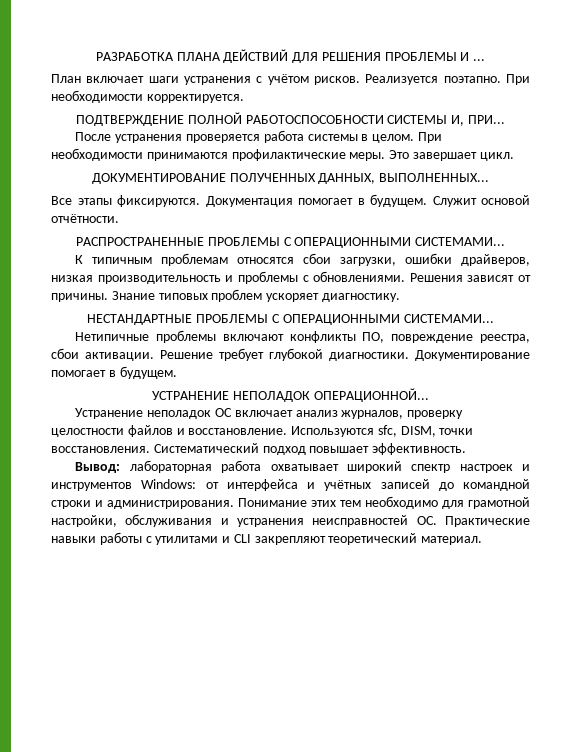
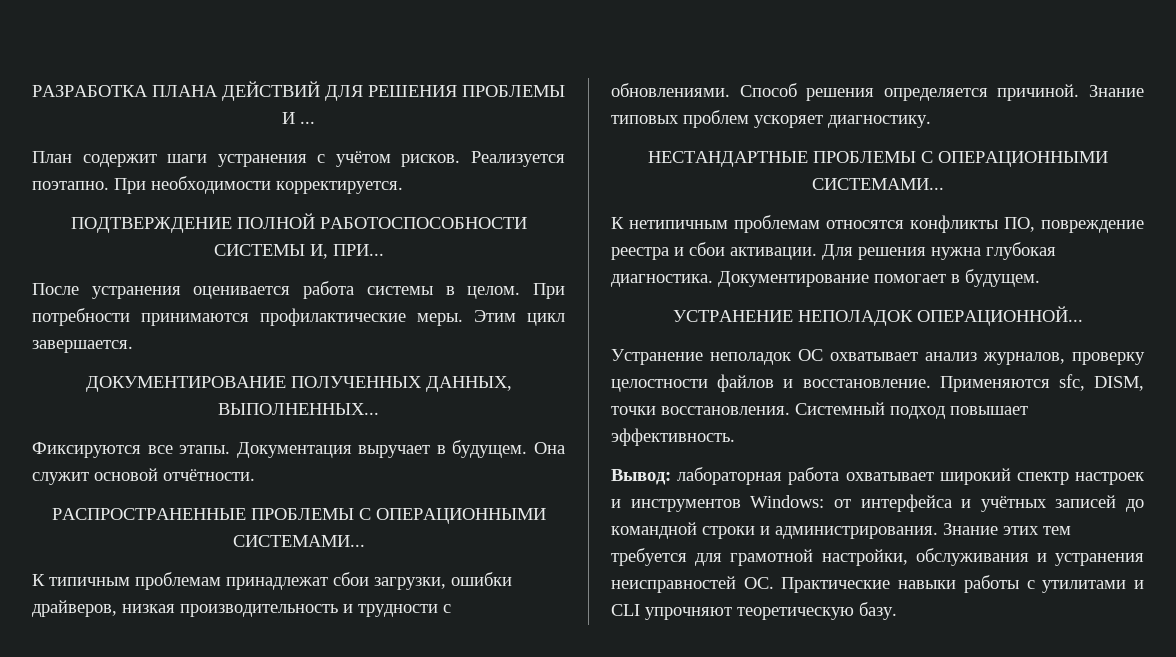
- План включает шаги устранения с учётом рисков.
+ План содержит шаги устранения с учётом рисков.
- После устранения проверяется работа системы в целом.
+ После устранения оценивается работа системы в целом.
- При необходимости принимаются профилактические меры.
+ При потребности принимаются профилактические меры.
- Это завершает цикл.
+ Этим цикл завершается.
- Все этапы фиксируются. Документация помогает в будущем. Служит основой отчётности.
+ Фиксируются все этапы. Документация выручает в будущем. Она служит основой отчётности.
- К типичным проблемам относятся сбои загрузки, ошибки драйверов, низкая производительность и проблемы с обновлениями.
+ К типичным проблемам принадлежат сбои загрузки, ошибки драйверов, низкая производительность и трудности с обновлениями.
- Решения зависят от причины.
+ Способ решения определяется причиной.
- Нетипичные проблемы включают конфликты ПО, повреждение реестра, сбои активации. Решение требует глубокой диагностики.
+ К нетипичным проблемам относятся конфликты ПО, повреждение реестра и сбои активации. Для решения нужна глубокая диагностика.
- Устранение неполадок ОС включает анализ журналов, проверку целостности файлов и восстановление.
+ Устранение неполадок ОС охватывает анализ журналов, проверку целостности файлов и восстановление.
- Используются sfc, DISM, точки восстановления.
+ Применяются sfc, DISM, точки восстановления.
- Систематический подход повышает эффективность.
+ Системный подход повышает эффективность.
- Понимание этих тем необходимо для грамотной настройки, обслуживания и устранения неисправностей ОС. Практические навыки работы с утилитами и CLI закрепляют теоретический материал.
+ Знание этих тем требуется для грамотной настройки, обслуживания и устранения неисправностей ОС. Практические навыки работы с утилитами и CLI упрочняют теоретическую базу.

